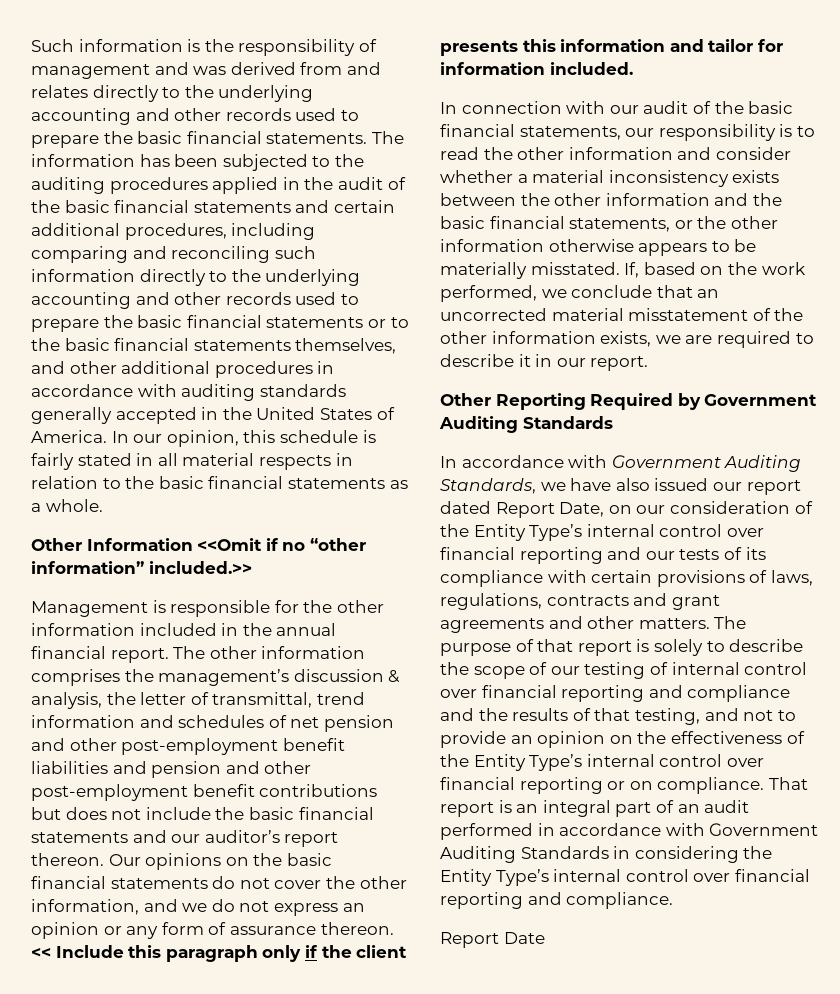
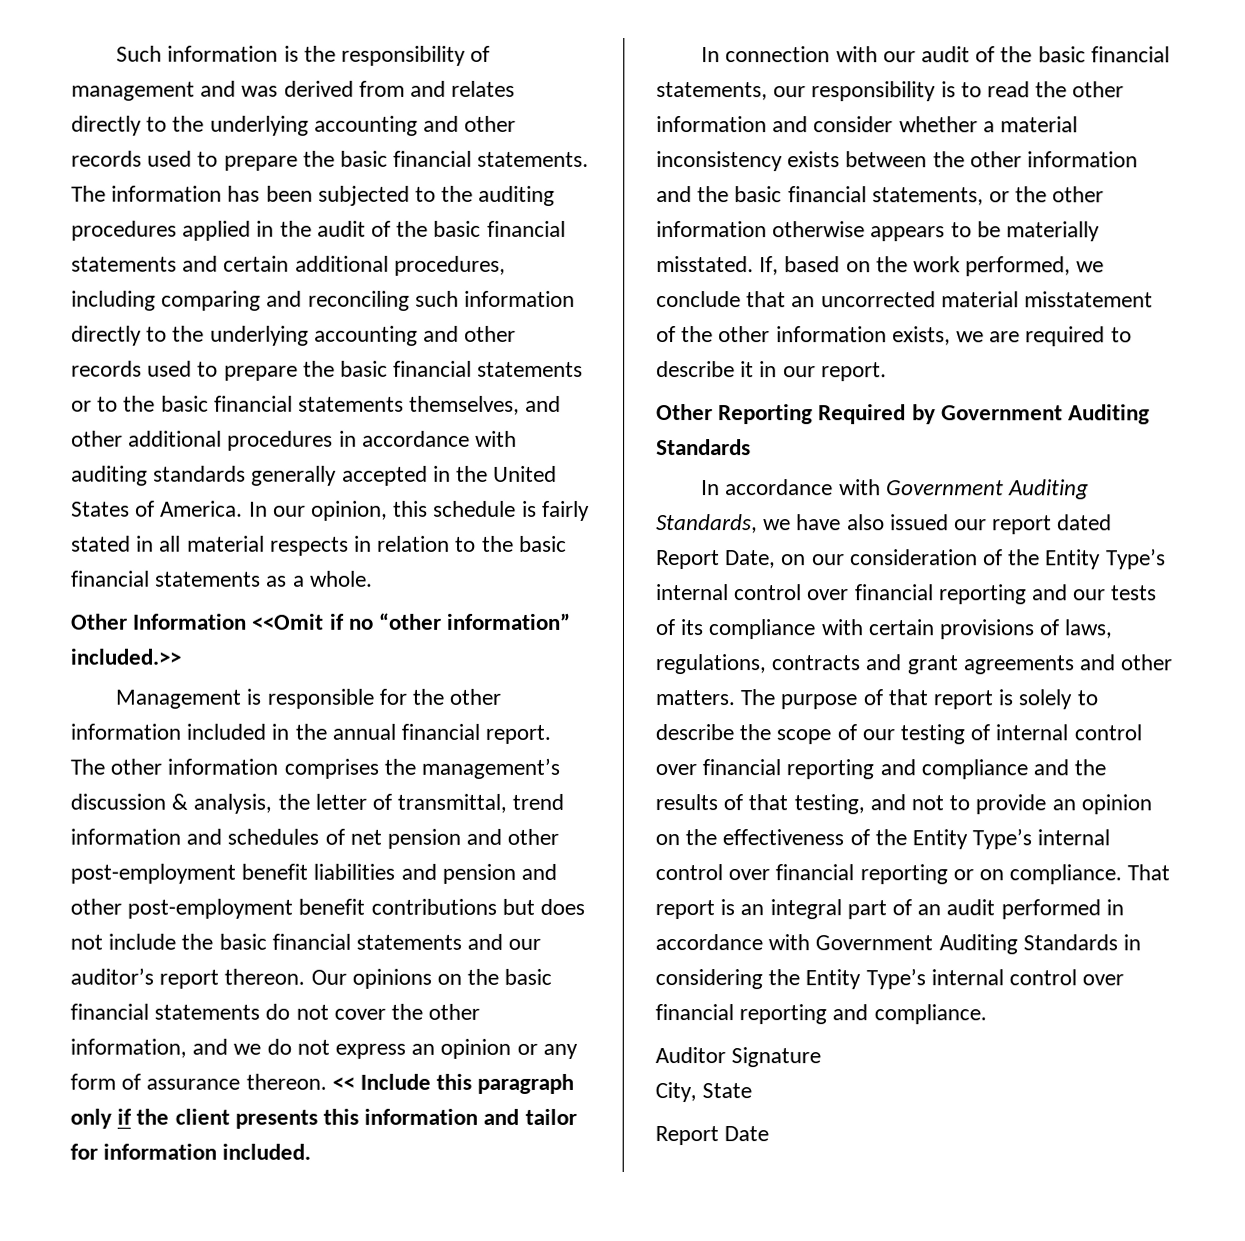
+ Auditor Signature
+ City, State

